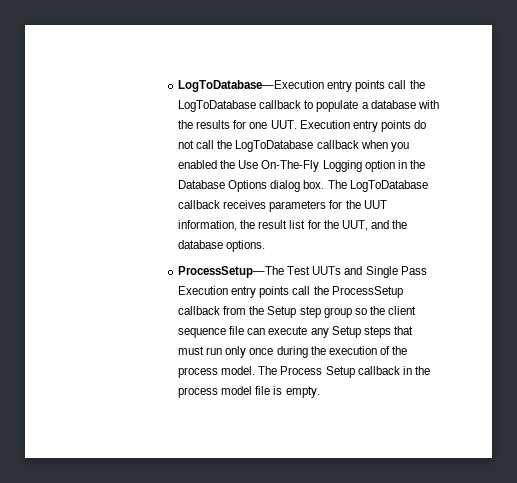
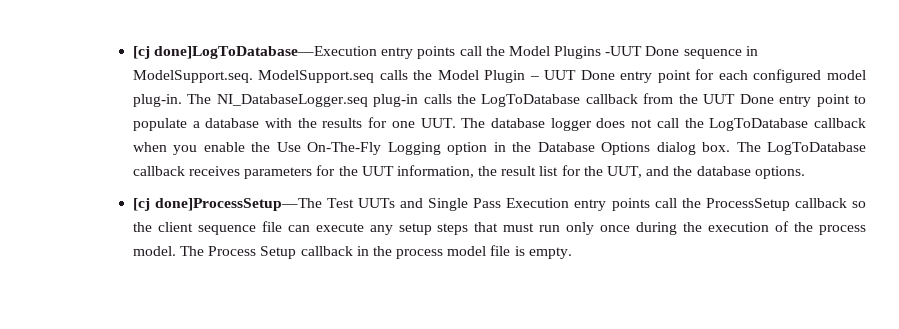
- LogToDatabase—Execution entry points call the LogToDatabase callback to populate a database with the results for one UUT. Execution entry points do not call the LogToDatabase callback when you enabled the Use On-The-Fly Logging option in the Database Options dialog box.
+ [cj done]LogToDatabase—Execution entry points call the Model Plugins -UUT Done sequence in ModelSupport.seq. ModelSupport.seq calls the Model Plugin – UUT Done entry point for each configured model plug-in. The NI_DatabaseLogger.seq plug-in calls the LogToDatabase callback from the UUT Done entry point to populate a database with the results for one UUT. The database logger does not call the LogToDatabase callback when you enable the Use On-The-Fly Logging option in the Database Options dialog box.
- ProcessSetup—The Test UUTs and Single Pass Execution entry points call the ProcessSetup callback from the Setup step group so the client sequence file can execute any Setup steps that must run only once during the execution of the process model.
+ [cj done]ProcessSetup—The Test UUTs and Single Pass Execution entry points call the ProcessSetup callback so the client sequence file can execute any setup steps that must run only once during the execution of the process model.

